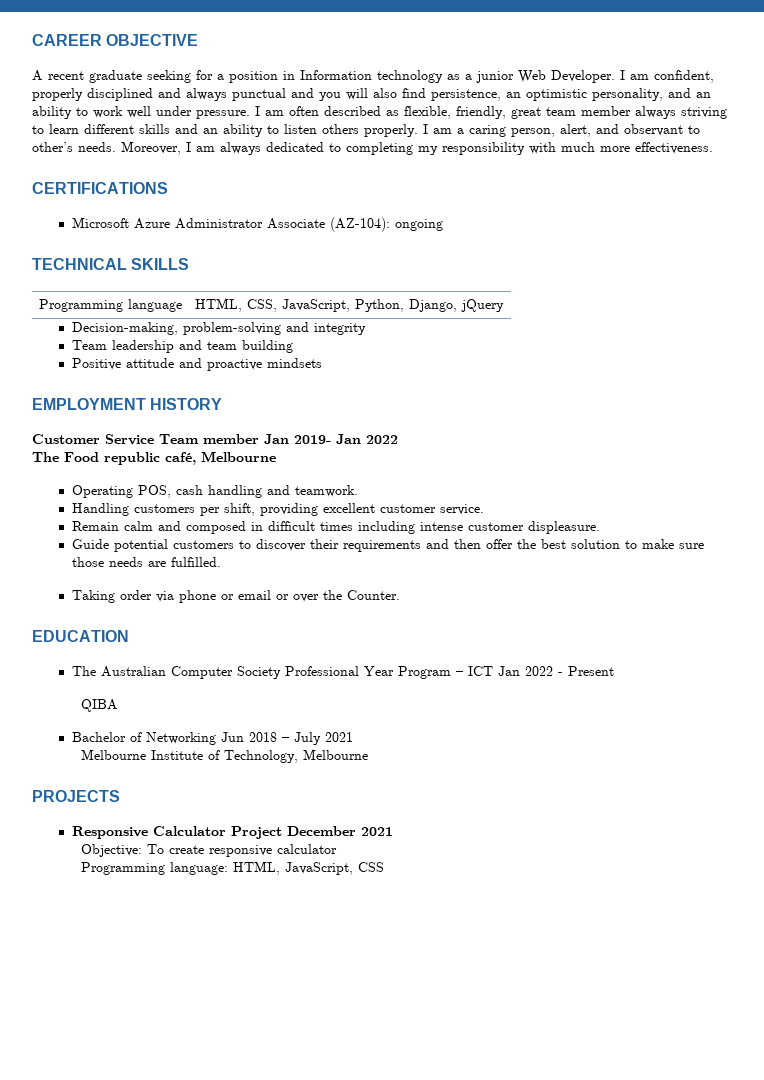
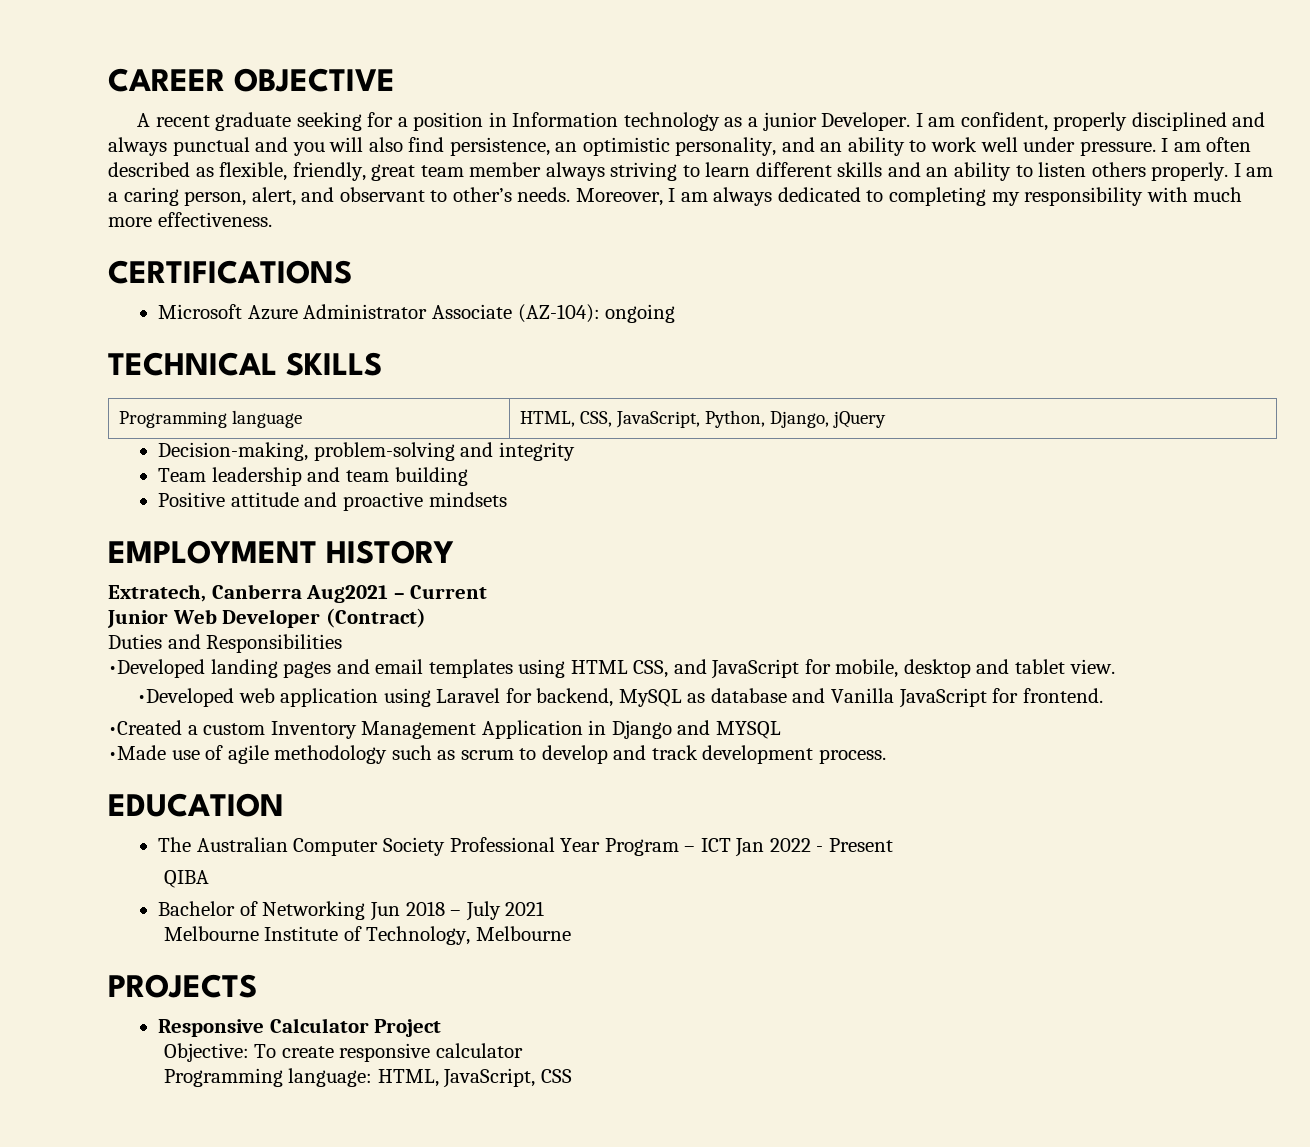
- A recent graduate seeking for a position in Information technology as a junior Web Developer.
+ A recent graduate seeking for a position in Information technology as a junior Developer.
- Customer Service Team member Jan 2019- Jan 2022
- The Food republic café, Melbourne
- Operating POS, cash handling and teamwork.
- Handling customers per shift, providing excellent customer service.
- Remain calm and composed in difficult times including intense customer displeasure.
- Guide potential customers to discover their requirements and then offer the best solution to make sure those needs are fulfilled.
- Taking order via phone or email or over the Counter.
+ Extratech, Canberra Aug2021 – Current
+ Junior Web Developer (Contract)
+ Duties and Responsibilities
+ •Developed landing pages and email templates using HTML CSS, and JavaScript for mobile, desktop and tablet view.
+ •Developed web application using Laravel for backend, MySQL as database and Vanilla JavaScript for frontend.
+ •Created a custom Inventory Management Application in Django and MYSQL
+ •Made use of agile methodology such as scrum to develop and track development process.
- Responsive Calculator Project December 2021
+ Responsive Calculator Project

